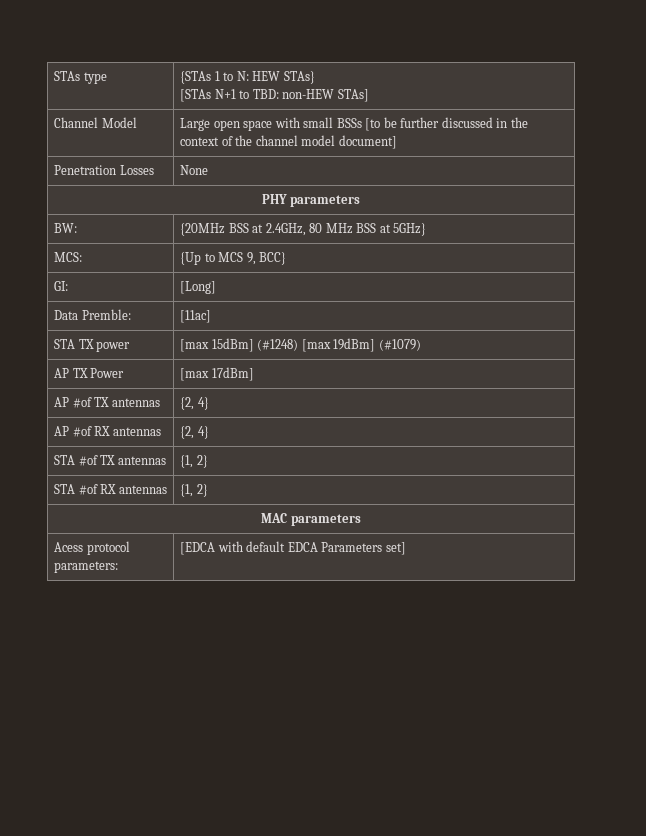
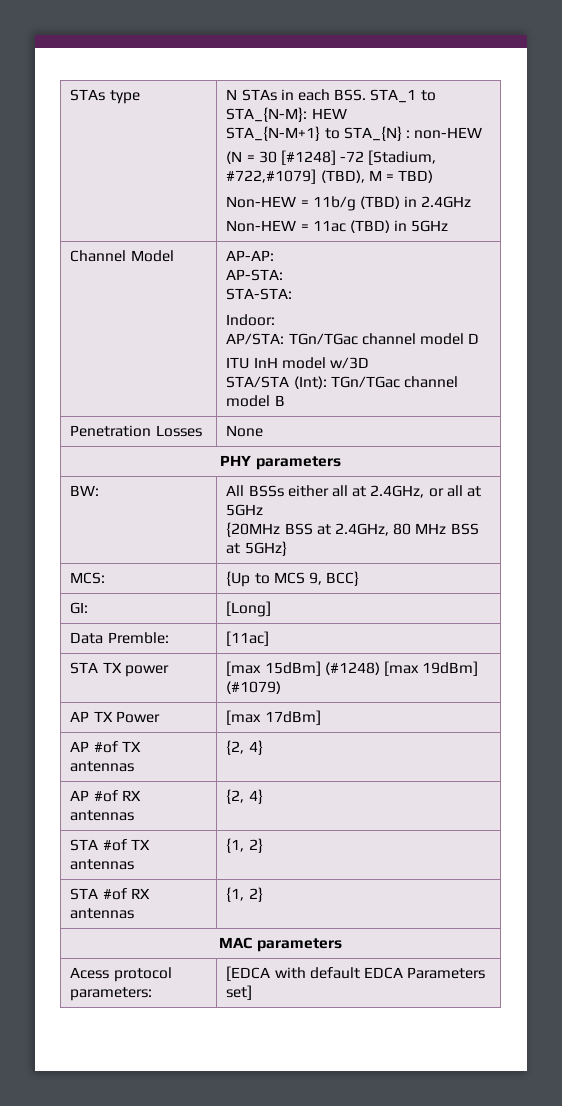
- STAs type | {STAs 1 to N: HEW STAs}
- [STAs N+1 to TBD: non-HEW STAs]
- Channel Model | Large open space with small BSSs [to be further discussed in the context of the channel model document]
+ STAs type | N STAs in each BSS. STA_1 to STA_{N-M}: HEW
+ STA_{N-M+1} to STA_{N} : non-HEW
+ (N = 30 [#1248] -72 [Stadium, #722,#1079] (TBD), M = TBD)
+ Non-HEW = 11b/g (TBD) in 2.4GHz
+ Non-HEW = 11ac (TBD) in 5GHz
+ Channel Model | AP-AP:
+ AP-STA:
+ STA-STA:
+ Indoor:
+ AP/STA: TGn/TGac channel model D
+ ITU InH model w/3D
+ STA/STA (Int): TGn/TGac channel model B
- BW: | {20MHz BSS at 2.4GHz, 80 MHz BSS at 5GHz}
+ BW: | All BSSs either all at 2.4GHz, or all at 5GHz
+ {20MHz BSS at 2.4GHz, 80 MHz BSS at 5GHz}

